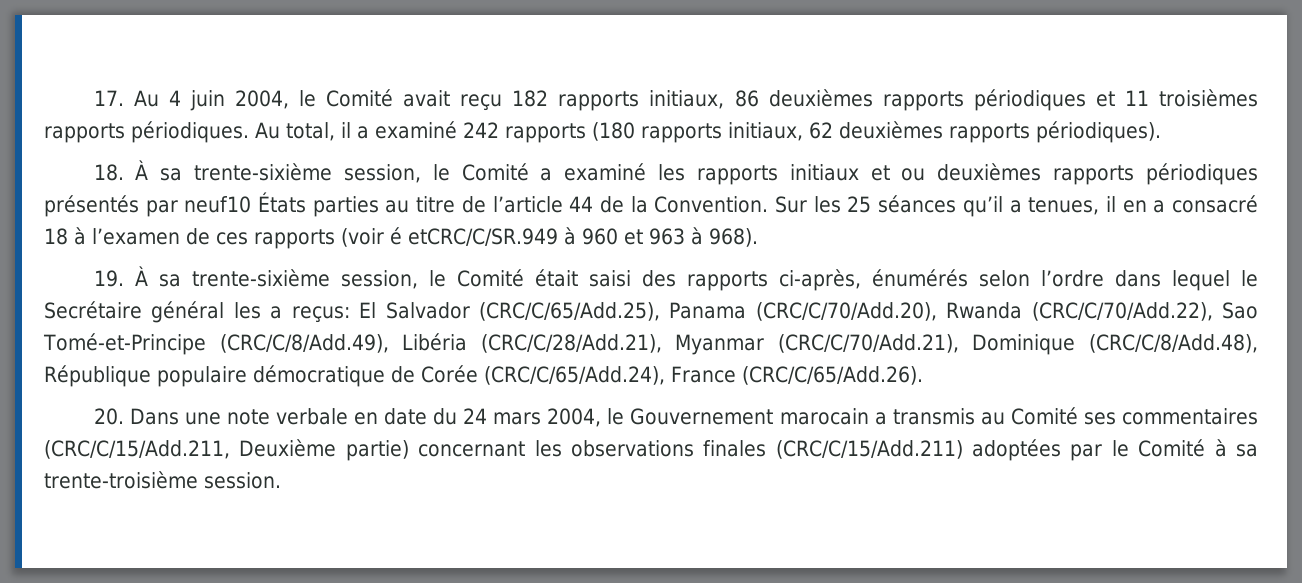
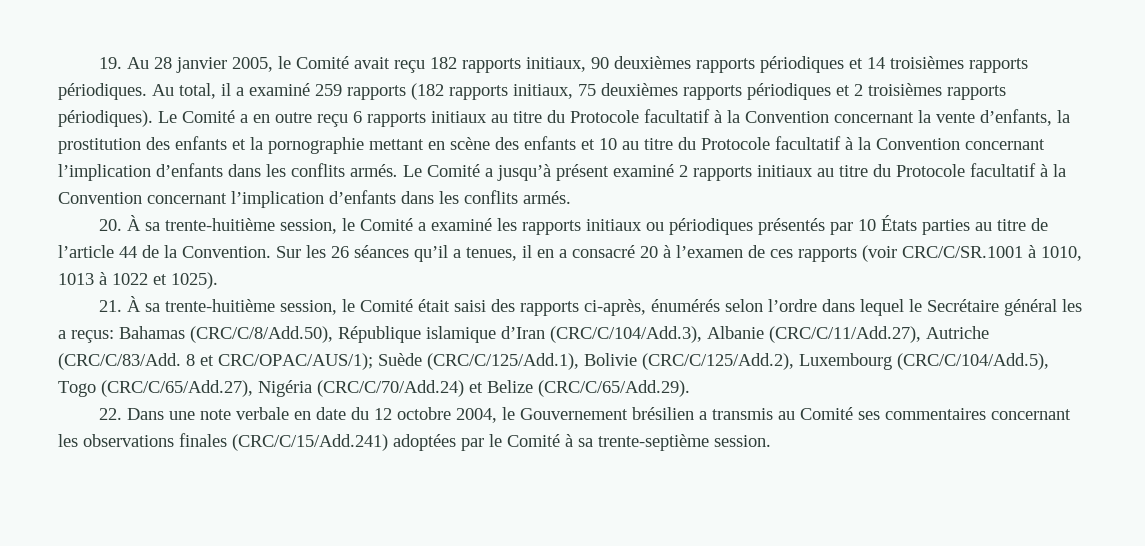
- 17. Au 4 juin 2004, le Comité avait reçu 182 rapports initiaux, 86 deuxièmes rapports périodiques et 11 troisièmes rapports périodiques.
+ 19. Au 28 janvier 2005, le Comité avait reçu 182 rapports initiaux, 90 deuxièmes rapports périodiques et 14 troisièmes rapports périodiques.
- Au total, il a examiné 242 rapports (180 rapports initiaux, 62 deuxièmes rapports périodiques).
- 18. À sa trente-sixième session, le Comité a examiné les rapports initiaux et ou deuxièmes rapports périodiques présentés par neuf10 États parties au titre de l’article 44 de la Convention.
+ Au total, il a examiné 259 rapports (182 rapports initiaux, 75 deuxièmes rapports périodiques et 2 troisièmes rapports périodiques). Le Comité a en outre reçu 6 rapports initiaux au titre du Protocole facultatif à la Convention concernant la vente d’enfants, la prostitution des enfants et la pornographie mettant en scène des enfants et 10 au titre du Protocole facultatif à la Convention concernant l’implication d’enfants dans les conflits armés. Le Comité a jusqu’à présent examiné 2 rapports initiaux au titre du Protocole facultatif à la Convention concernant l’implication d’enfants dans les conflits armés.
+ 20. À sa trente-huitième session, le Comité a examiné les rapports initiaux ou périodiques présentés par 10 États parties au titre de l’article 44 de la Convention.
- Sur les 25 séances qu’il a tenues, il en a consacré 18 à l’examen de ces rapports (voir é etCRC/C/SR.949 à 960 et 963 à 968).
- 19. À sa trente-sixième session, le Comité était saisi des rapports ci-après, énumérés selon l’ordre dans lequel le Secrétaire général les a reçus:
+ Sur les 26 séances qu’il a tenues, il en a consacré 20 à l’examen de ces rapports (voir CRC/C/SR.1001 à 1010, 1013 à 1022 et 1025).
+ 21. À sa trente-huitième session, le Comité était saisi des rapports ci-après, énumérés selon l’ordre dans lequel le Secrétaire général les a reçus:
- El Salvador (CRC/C/65/Add.25), Panama (CRC/C/70/Add.20), Rwanda (CRC/C/70/Add.22), Sao Tomé-et-Principe (CRC/C/8/Add.49), Libéria (CRC/C/28/Add.21), Myanmar (CRC/C/70/Add.21), Dominique (CRC/C/8/Add.48), République populaire démocratique de Corée (CRC/C/65/Add.24), France (CRC/C/65/Add.26).
- 20. Dans une note verbale en date du 24 mars 2004, le Gouvernement marocain a transmis au Comité ses commentaires (CRC/C/15/Add.211, Deuxième partie) concernant les observations finales (CRC/C/15/Add.211) adoptées par le Comité à sa trente-troisième session.
+ Bahamas (CRC/C/8/Add.50), République islamique d’Iran (CRC/C/104/Add.3), Albanie (CRC/C/11/Add.27), Autriche (CRC/C/83/Add. 8 et CRC/OPAC/AUS/1); Suède (CRC/C/125/Add.1), Bolivie (CRC/C/125/Add.2), Luxembourg (CRC/C/104/Add.5), Togo (CRC/C/65/Add.27), Nigéria (CRC/C/70/Add.24) et Belize (CRC/C/65/Add.29).
+ 22. Dans une note verbale en date du 12 octobre 2004, le Gouvernement brésilien a transmis au Comité ses commentaires concernant les observations finales (CRC/C/15/Add.241) adoptées par le Comité à sa trente-septième session.

